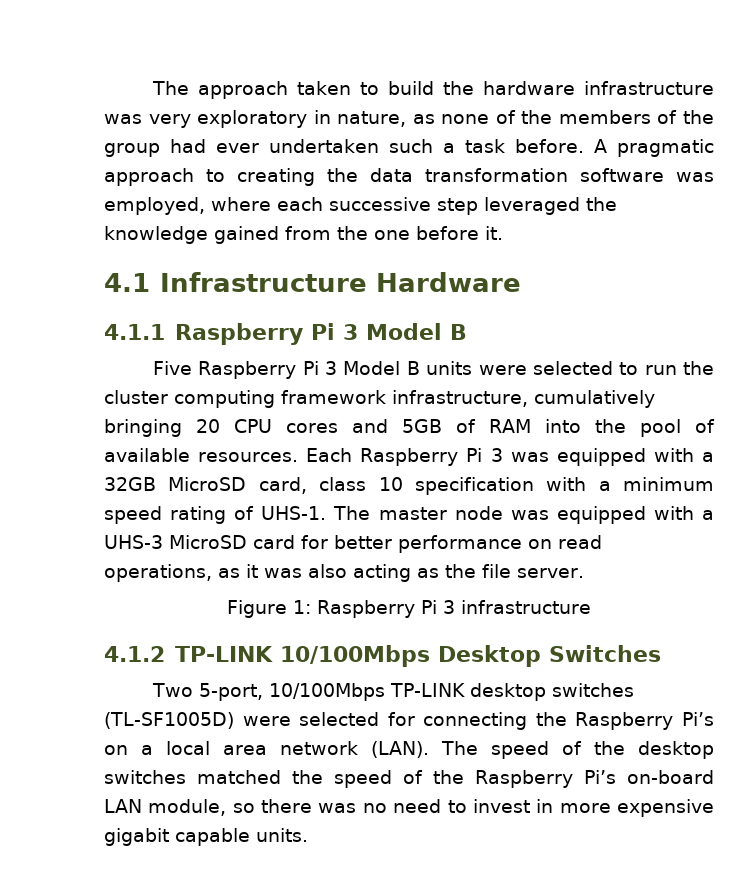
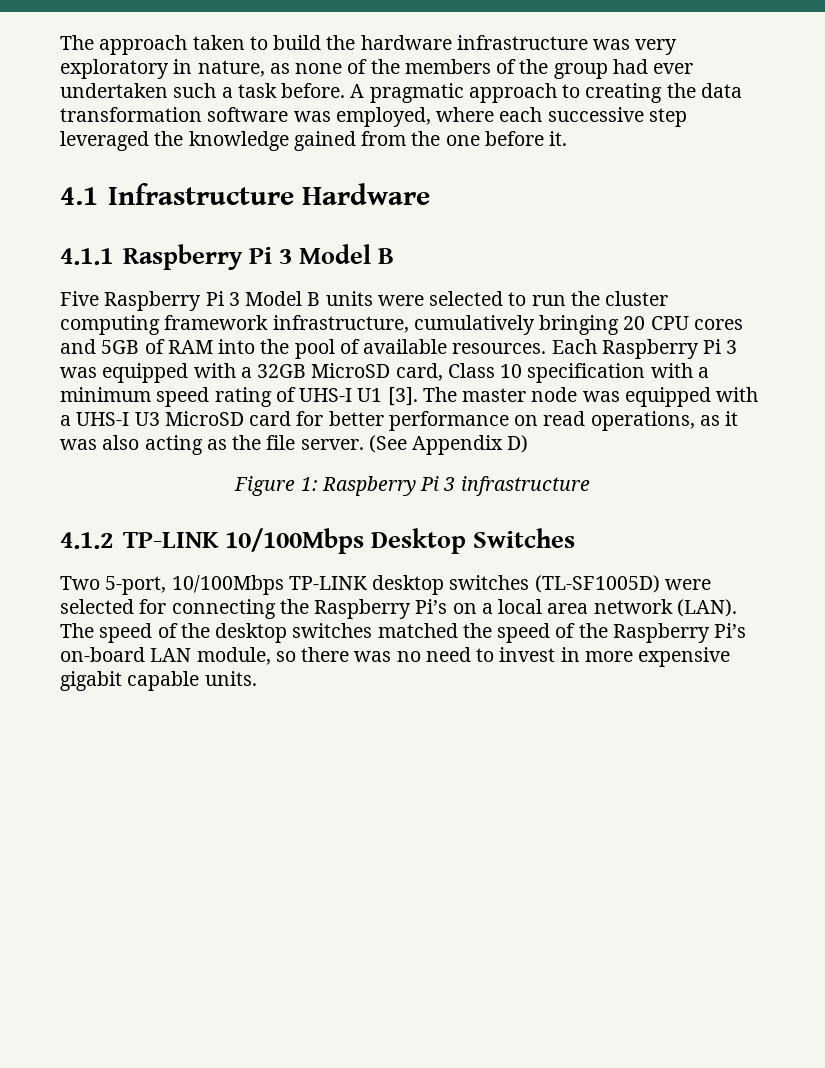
- Each Raspberry Pi 3 was equipped with a 32GB MicroSD card, class 10 specification with a minimum speed rating of UHS-1.
+ Each Raspberry Pi 3 was equipped with a 32GB MicroSD card, Class 10 specification with a minimum speed rating of UHS-I U1 [3].
- The master node was equipped with a UHS-3 MicroSD card for better performance on read operations, as it was also acting as the file server.
+ The master node was equipped with a UHS-I U3 MicroSD card for better performance on read operations, as it was also acting as the file server. (See Appendix D)

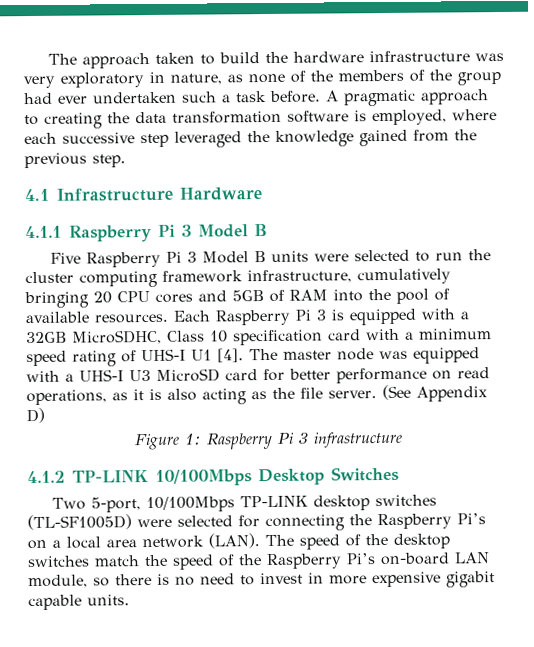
- A pragmatic approach to creating the data transformation software was employed, where each successive step leveraged the knowledge gained from the one before it.
+ A pragmatic approach to creating the data transformation software is employed, where each successive step leveraged the knowledge gained from the previous step.
- Each Raspberry Pi 3 was equipped with a 32GB MicroSD card, Class 10 specification with a minimum speed rating of UHS-I U1 [3].
+ Each Raspberry Pi 3 is equipped with a 32GB MicroSDHC, Class 10 specification card with a minimum speed rating of UHS-I U1 [4].
- The master node was equipped with a UHS-I U3 MicroSD card for better performance on read operations, as it was also acting as the file server.
+ The master node was equipped with a UHS-I U3 MicroSD card for better performance on read operations, as it is also acting as the file server.
- The speed of the desktop switches matched the speed of the Raspberry Pi’s on-board LAN module, so there was no need to invest in more expensive gigabit capable units.
+ The speed of the desktop switches match the speed of the Raspberry Pi’s on-board LAN module, so there is no need to invest in more expensive gigabit capable units.

